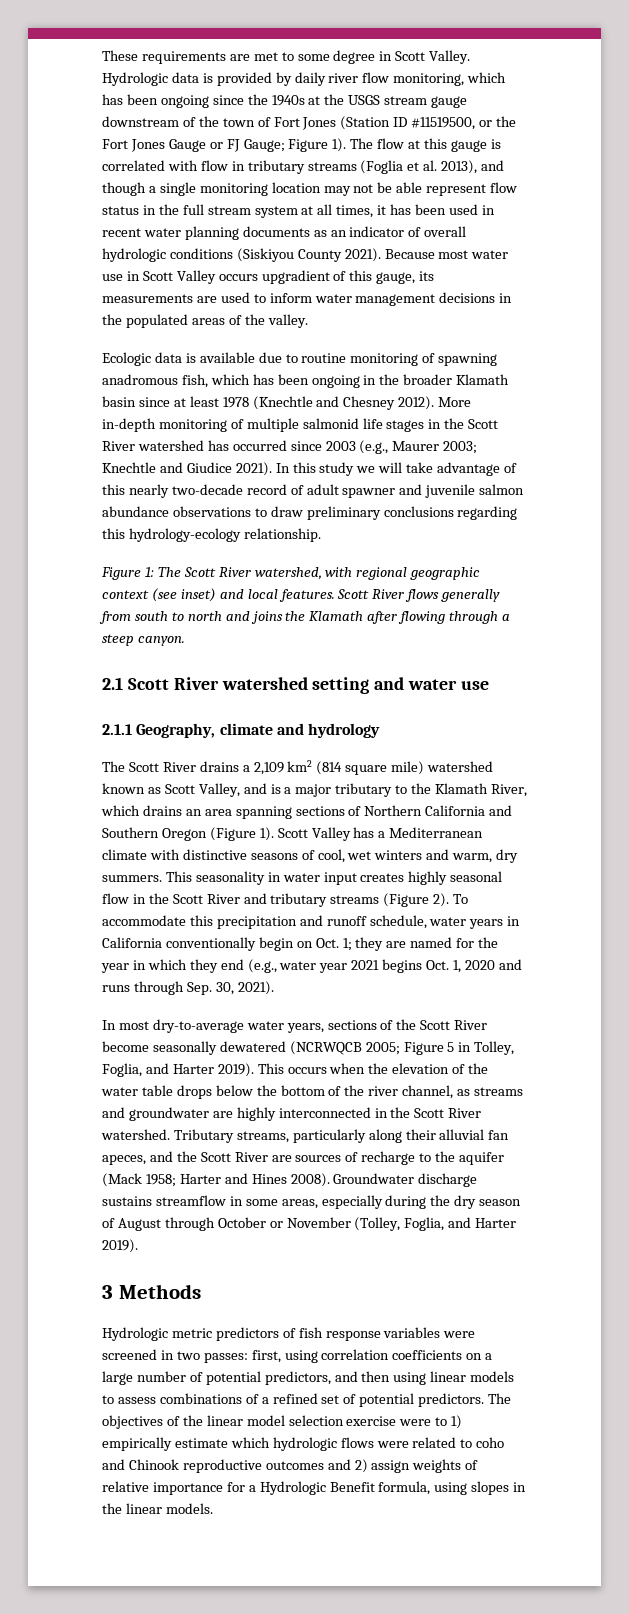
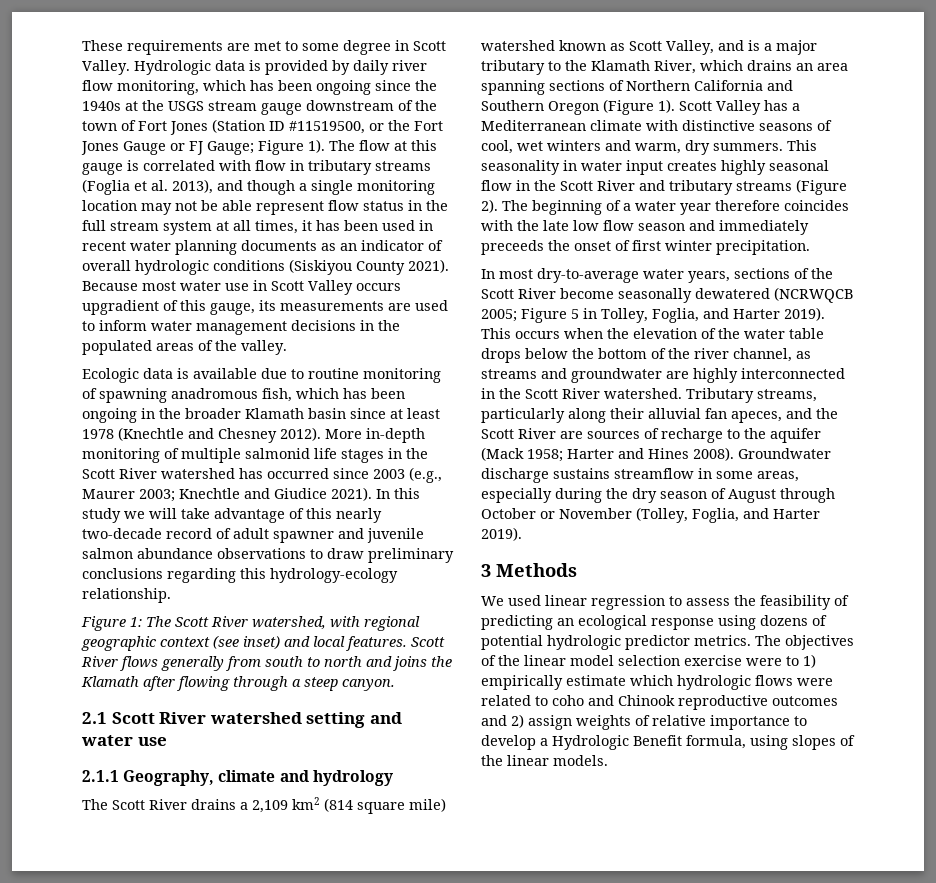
- To accommodate this precipitation and runoff schedule, water years in California conventionally begin on Oct. 1; they are named for the year in which they end (e.g., water year 2021 begins Oct. 1, 2020 and runs through Sep. 30, 2021).
+ The beginning of a water year therefore coincides with the late low flow season and immediately preceeds the onset of first winter precipitation.
- Hydrologic metric predictors of fish response variables were screened in two passes: first, using correlation coefficients on a large number of potential predictors, and then using linear models to assess combinations of a refined set of potential predictors.
+ We used linear regression to assess the feasibility of predicting an ecological response using dozens of potential hydrologic predictor metrics.
- The objectives of the linear model selection exercise were to 1) empirically estimate which hydrologic flows were related to coho and Chinook reproductive outcomes and 2) assign weights of relative importance for a Hydrologic Benefit formula, using slopes in the linear models.
+ The objectives of the linear model selection exercise were to 1) empirically estimate which hydrologic flows were related to coho and Chinook reproductive outcomes and 2) assign weights of relative importance to develop a Hydrologic Benefit formula, using slopes of the linear models.

